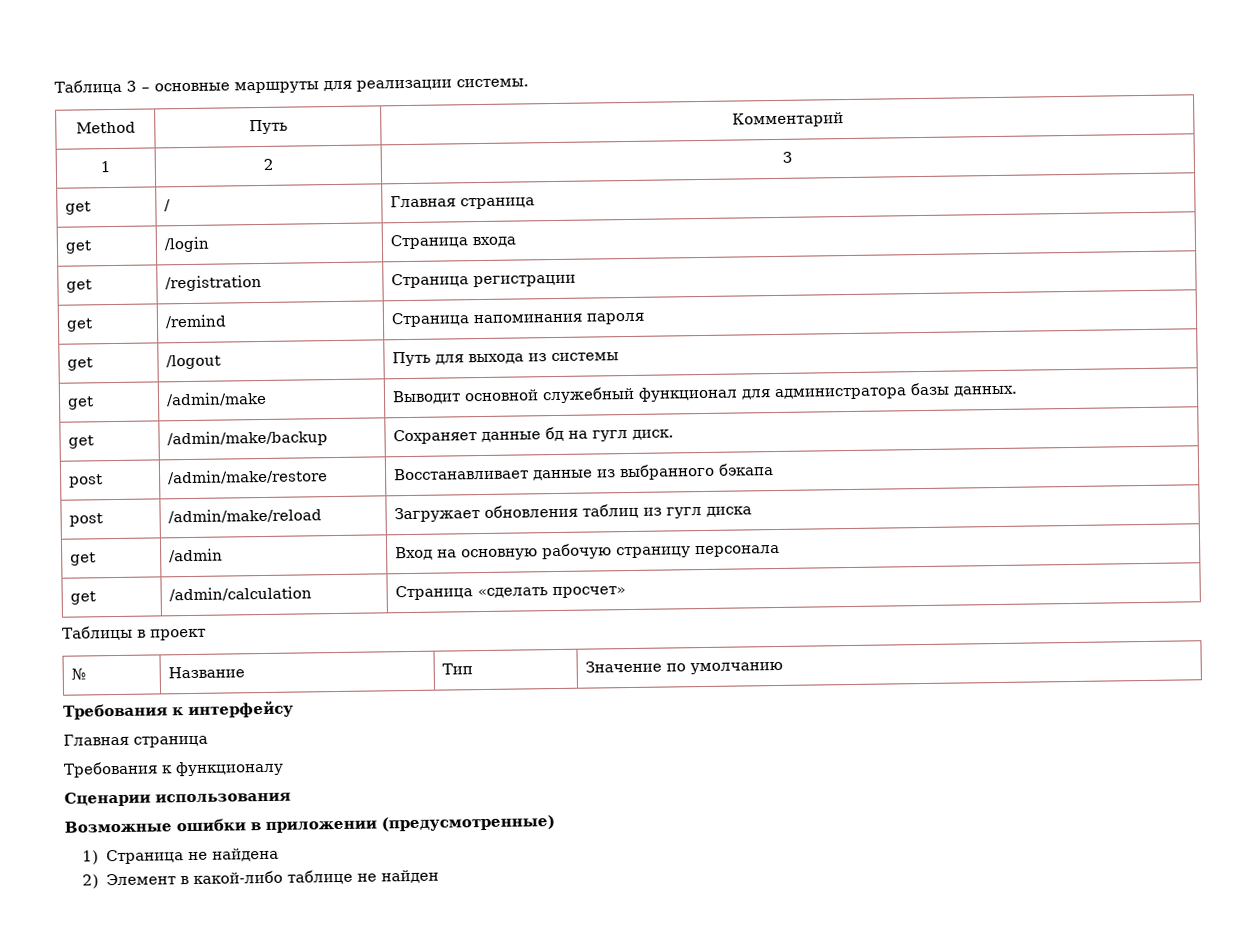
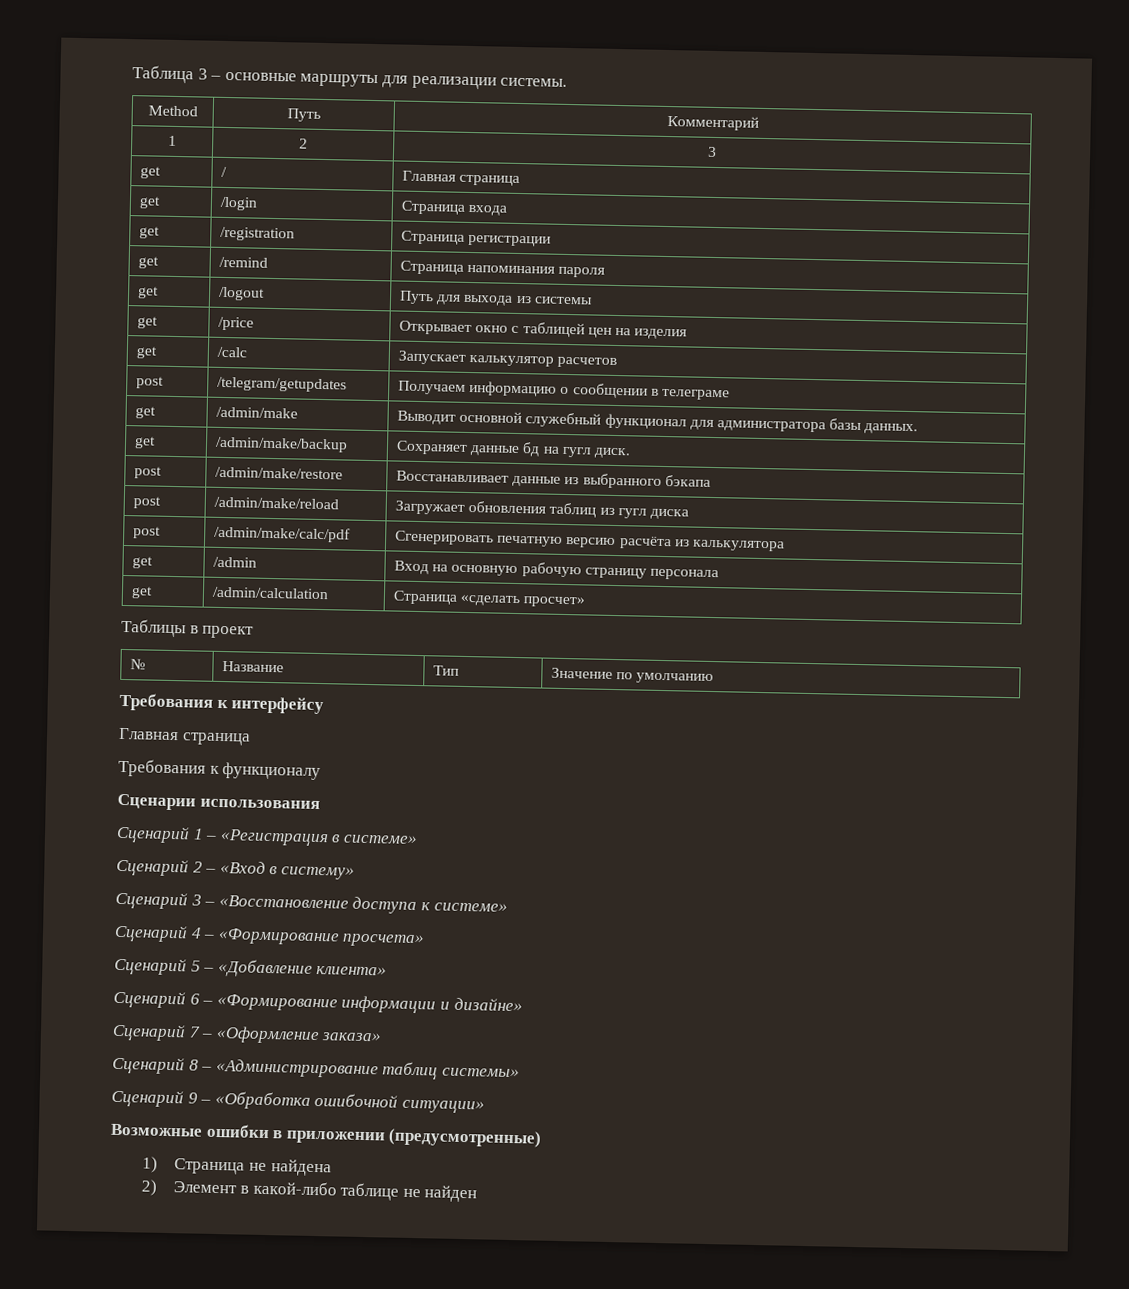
+ get | /price | Открывает окно с таблицей цен на изделия
+ get | /calc | Запускает калькулятор расчетов
+ post | /telegram/getupdates | Получаем информацию о сообщении в телеграме
+ post | /admin/make/calc/pdf | Сгенерировать печатную версию расчёта из калькулятора
+ Сценарий 1 – «Регистрация в системе»
+ Сценарий 2 – «Вход в систему»
+ Сценарий 3 – «Восстановление доступа к системе»
+ Сценарий 4 – «Формирование просчета»
+ Сценарий 5 – «Добавление клиента»
+ Сценарий 6 – «Формирование информации и дизайне»
+ Сценарий 7 – «Оформление заказа»
+ Сценарий 8 – «Администрирование таблиц системы»
+ Сценарий 9 – «Обработка ошибочной ситуации»

